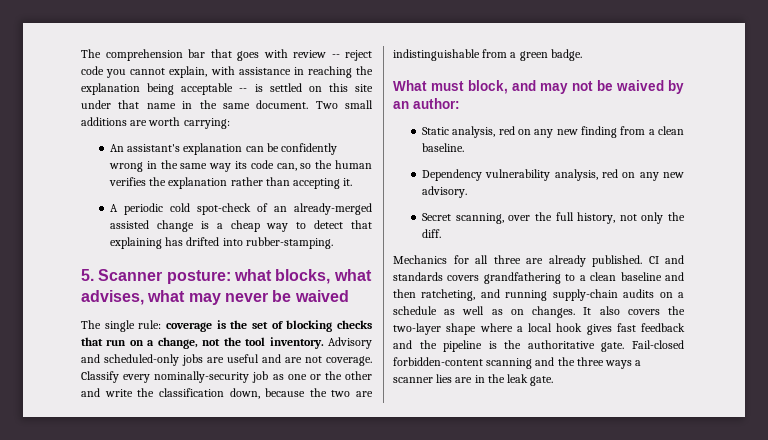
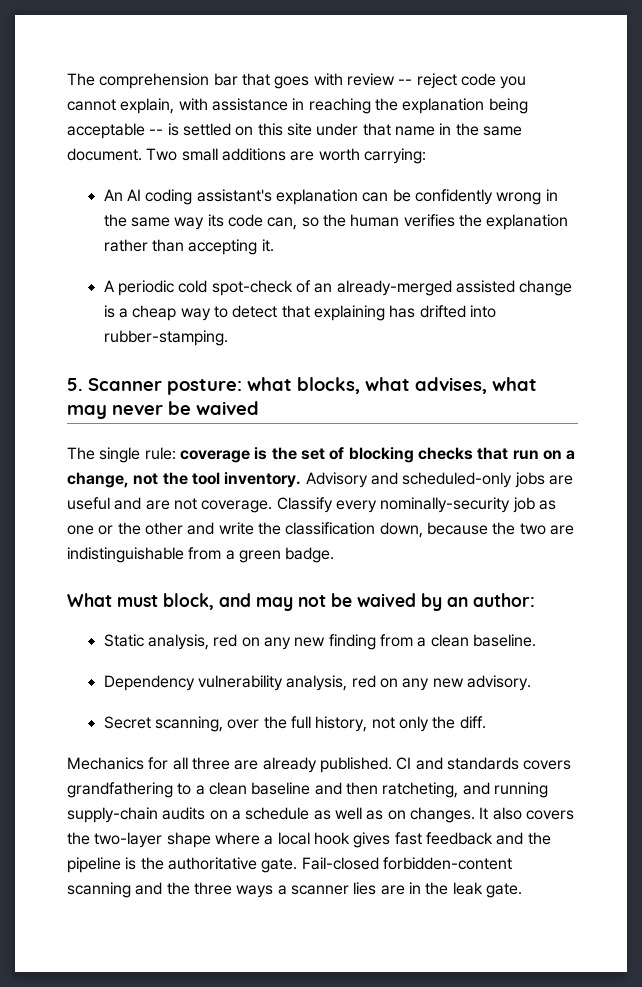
- An assistant's explanation can be confidently wrong in the same way its code can, so the human verifies the explanation rather than accepting it.
+ An AI coding assistant's explanation can be confidently wrong in the same way its code can, so the human verifies the explanation rather than accepting it.

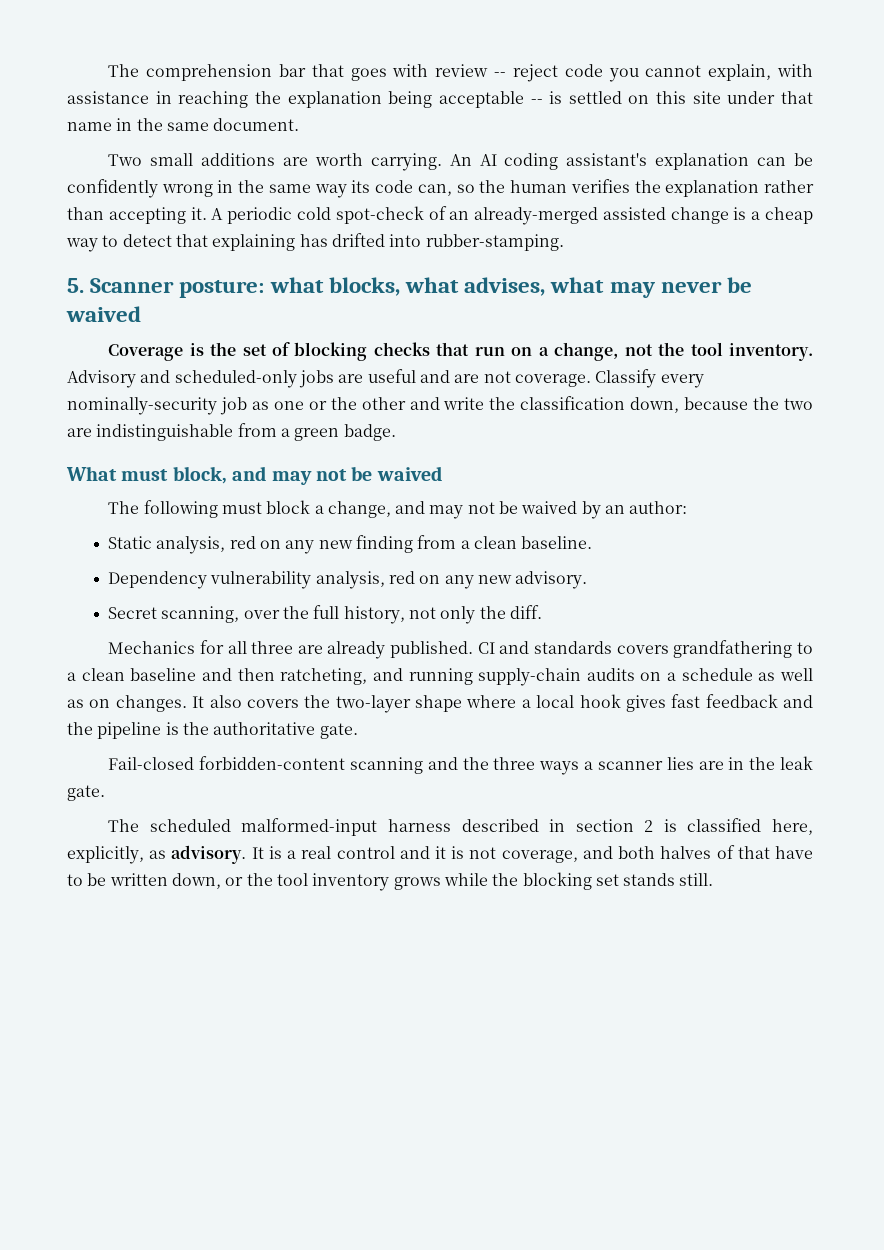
- The comprehension bar that goes with review -- reject code you cannot explain, with assistance in reaching the explanation being acceptable -- is settled on this site under that name in the same document. Two small additions are worth carrying:
- An AI coding assistant's explanation can be confidently wrong in the same way its code can, so the human verifies the explanation rather than accepting it.
- A periodic cold spot-check of an already-merged assisted change is a cheap way to detect that explaining has drifted into rubber-stamping.
+ The comprehension bar that goes with review -- reject code you cannot explain, with assistance in reaching the explanation being acceptable -- is settled on this site under that name in the same document.
+ Two small additions are worth carrying. An AI coding assistant's explanation can be confidently wrong in the same way its code can, so the human verifies the explanation rather than accepting it. A periodic cold spot-check of an already-merged assisted change is a cheap way to detect that explaining has drifted into rubber-stamping.
- The single rule: coverage is the set of blocking checks that run on a change, not the tool inventory.
+ Coverage is the set of blocking checks that run on a change, not the tool inventory.
- What must block, and may not be waived by an author:
+ What must block, and may not be waived
+ The following must block a change, and may not be waived by an author:
- It also covers the two-layer shape where a local hook gives fast feedback and the pipeline is the authoritative gate. Fail-closed forbidden-content scanning and the three ways a scanner lies are in the leak gate.
+ It also covers the two-layer shape where a local hook gives fast feedback and the pipeline is the authoritative gate.
+ Fail-closed forbidden-content scanning and the three ways a scanner lies are in the leak gate.
+ The scheduled malformed-input harness described in section 2 is classified here, explicitly, as advisory. It is a real control and it is not coverage, and both halves of that have to be written down, or the tool inventory grows while the blocking set stands still.

